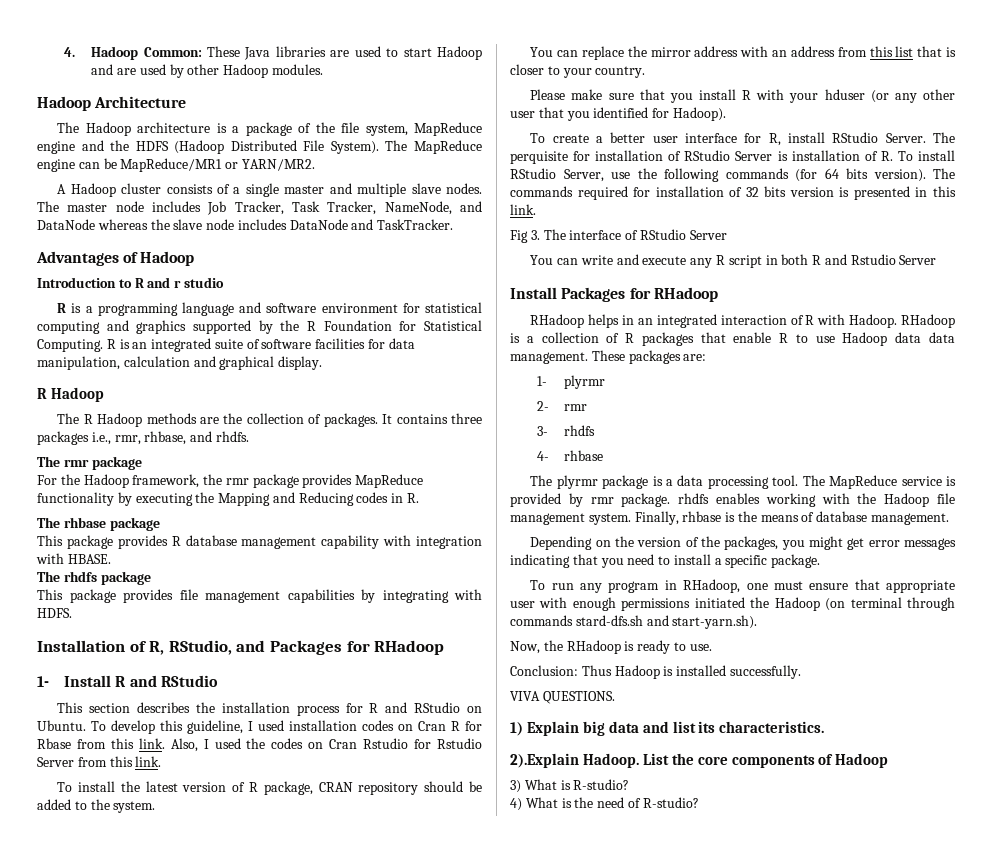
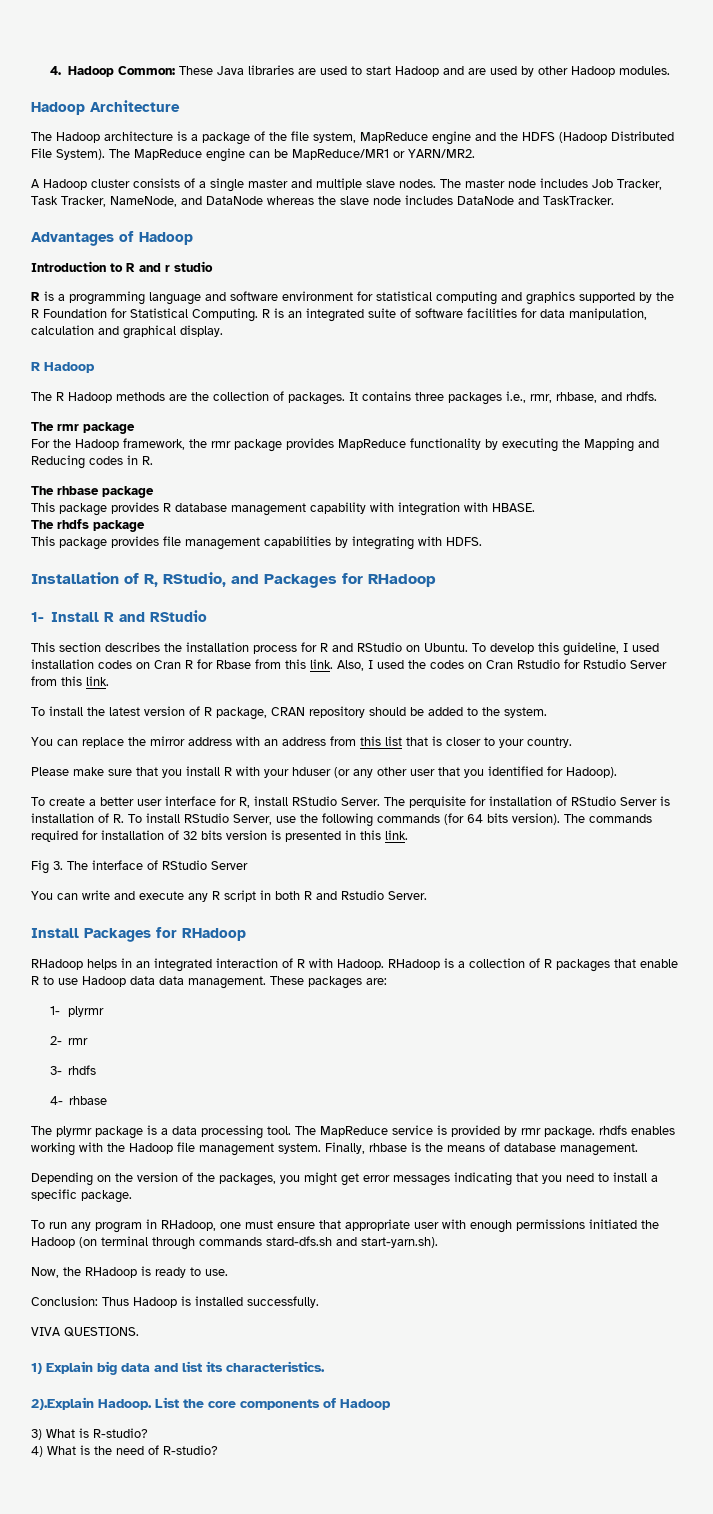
- You can write and execute any R script in both R and Rstudio Server
+ You can write and execute any R script in both R and Rstudio Server.

